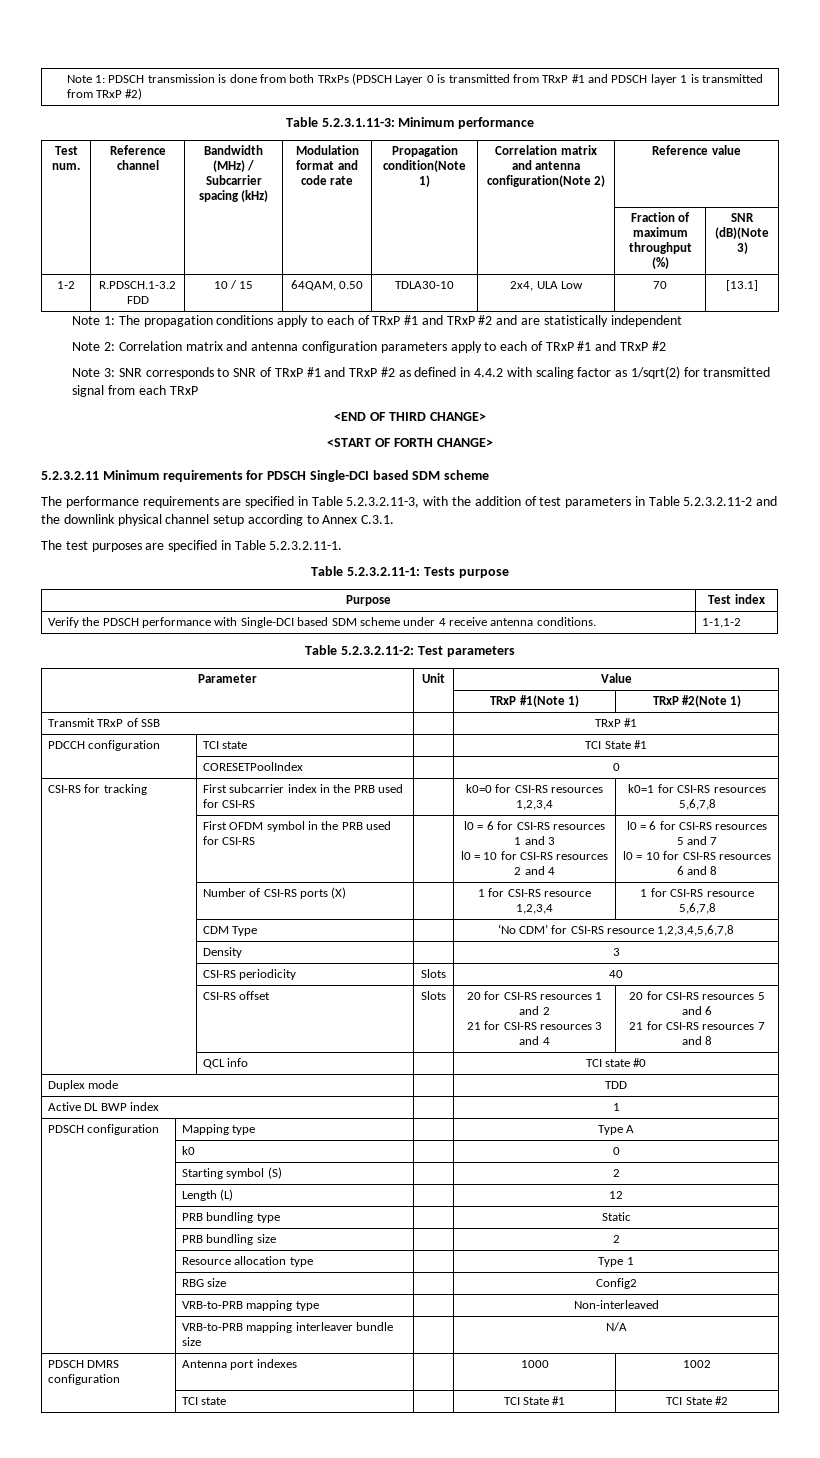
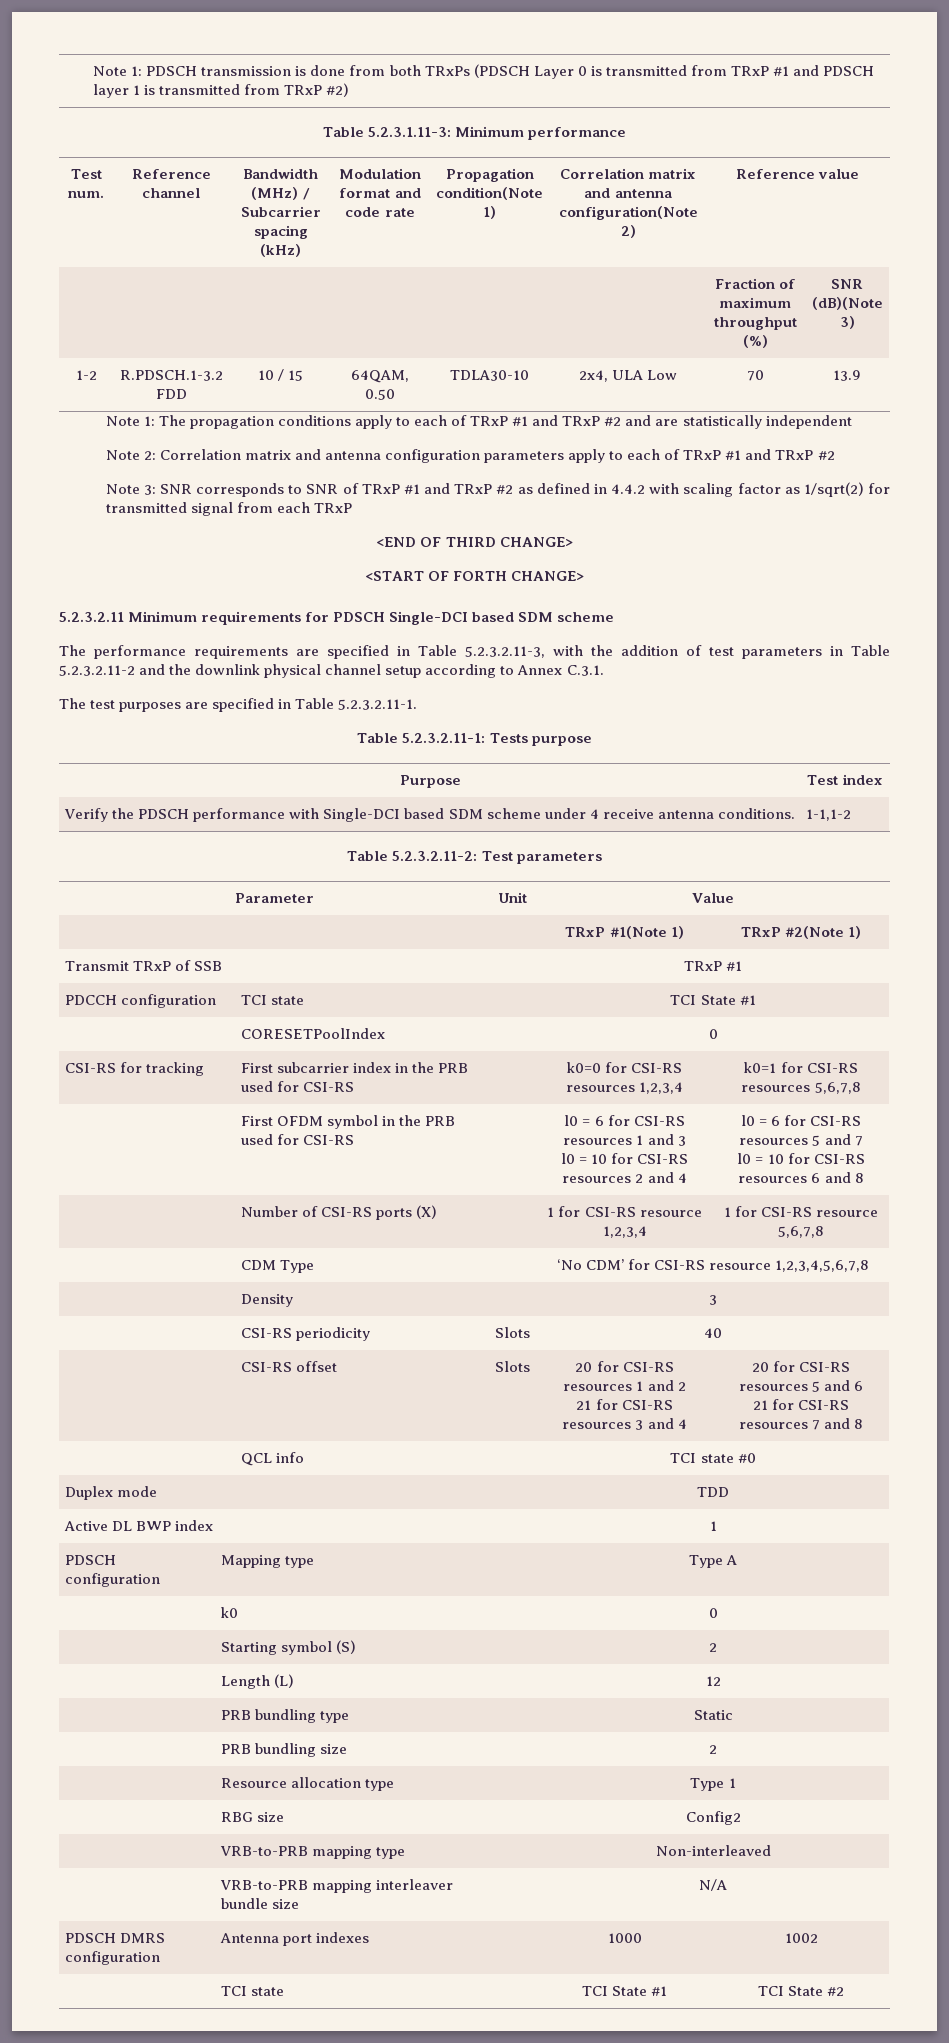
- 1-2 | R.PDSCH.1-3.2 FDD | 10 / 15 | 64QAM, 0.50 | TDLA30-10 | 2x4, ULA Low | 70 | [13.1]
+ 1-2 | R.PDSCH.1-3.2 FDD | 10 / 15 | 64QAM, 0.50 | TDLA30-10 | 2x4, ULA Low | 70 | 13.9

